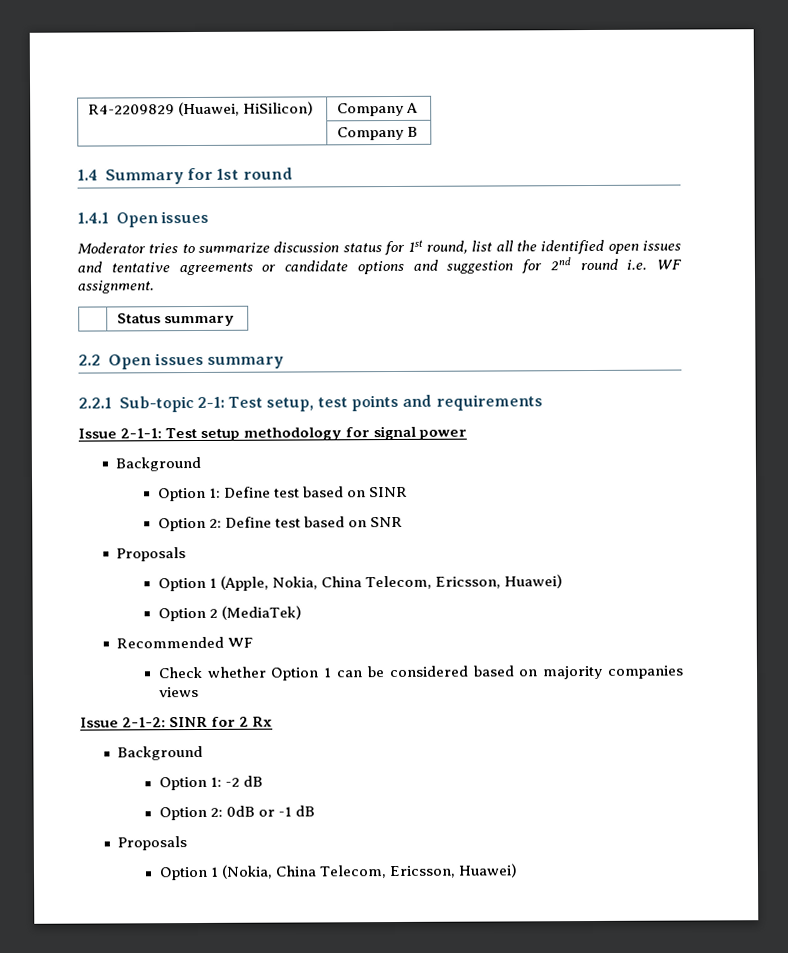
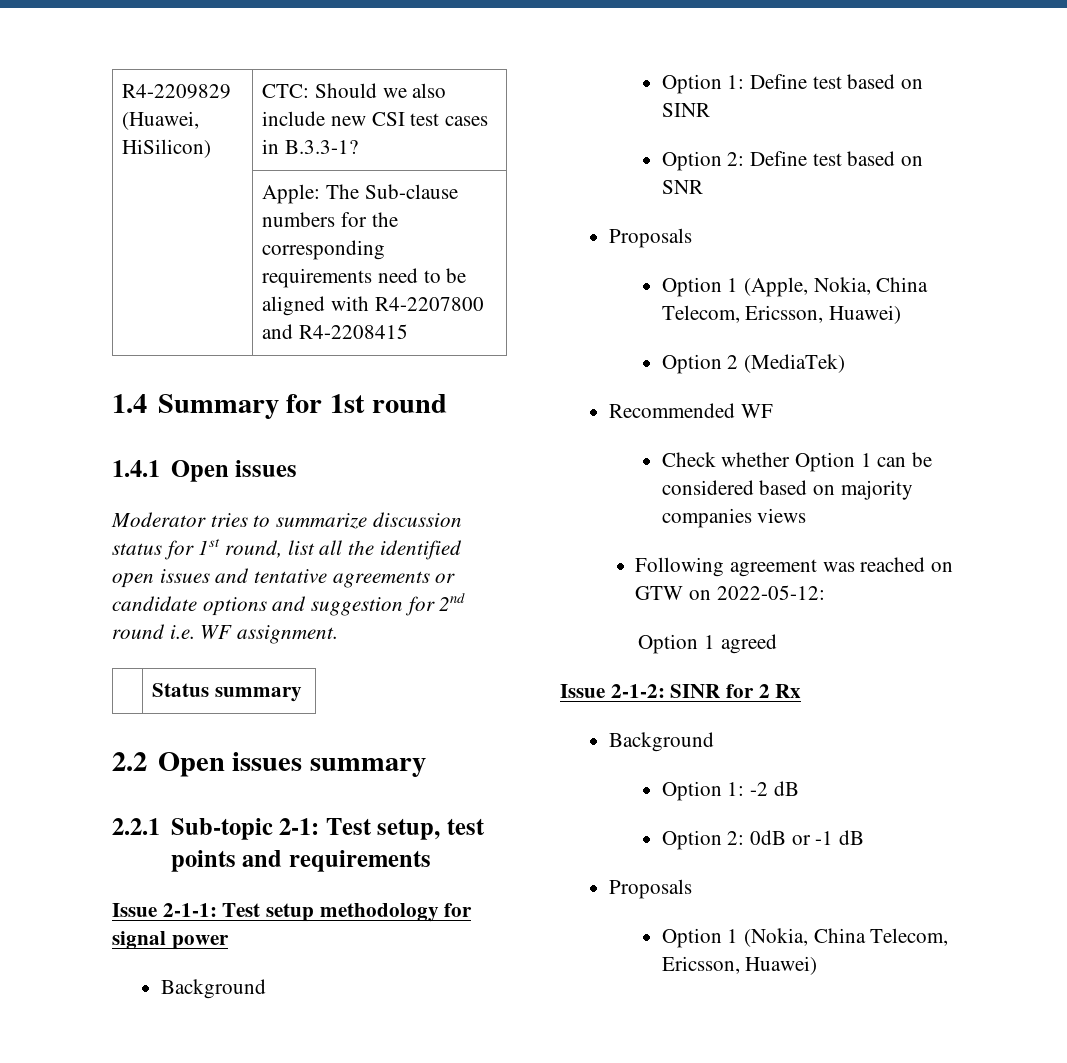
- R4-2209829 (Huawei, HiSilicon) | Company A
- | Company B
+ R4-2209829 (Huawei, HiSilicon) | CTC: Should we also include new CSI test cases in B.3.3-1?
+ | Apple: The Sub-clause numbers for the corresponding requirements need to be aligned with R4-2207800 and R4-2208415
+ Following agreement was reached on GTW on 2022-05-12:
+ Option 1 agreed

